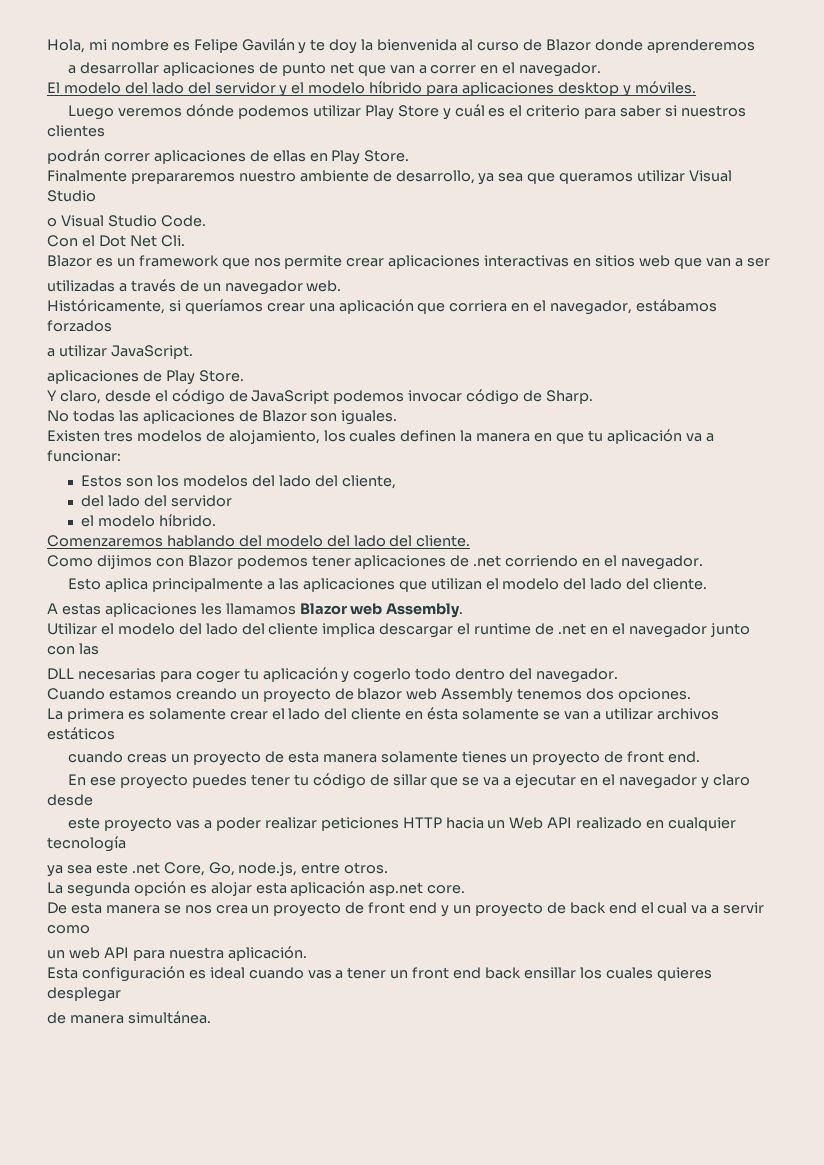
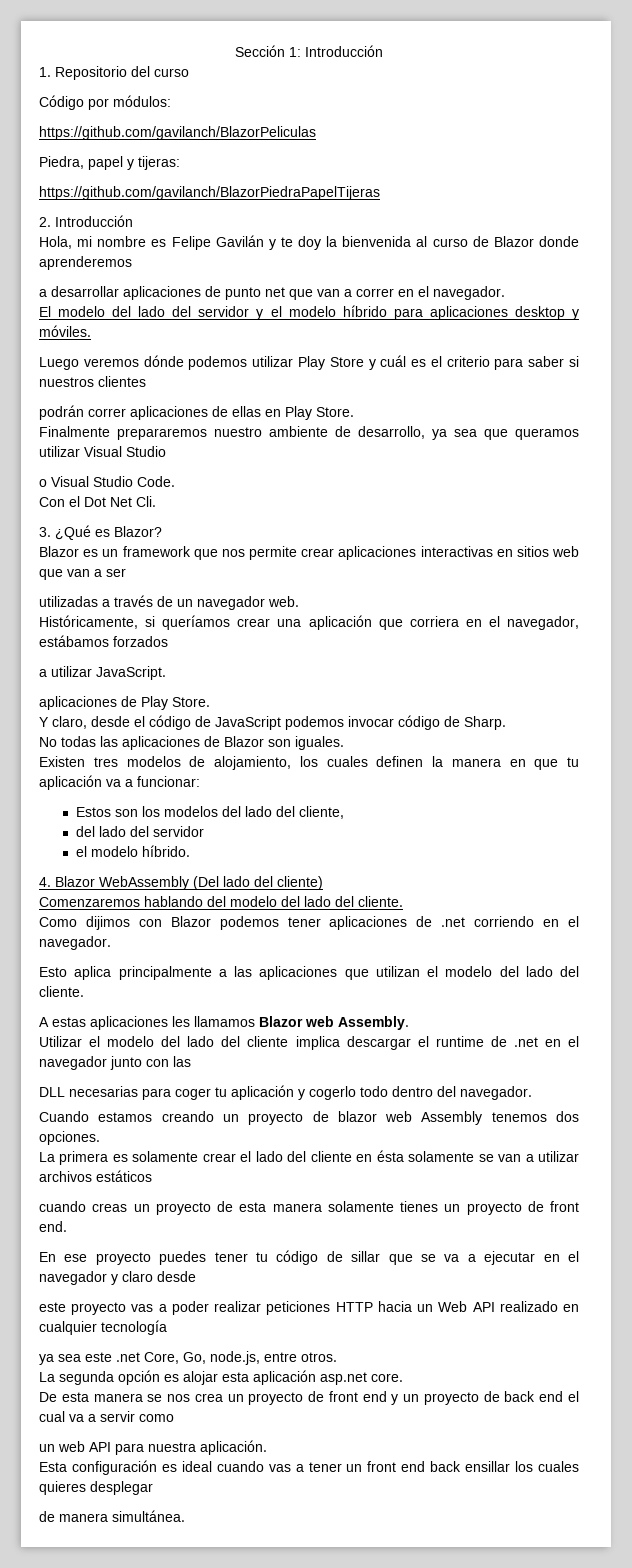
+ Sección 1: Introducción
+ 1. Repositorio del curso
+ Código por módulos:
+ https://github.com/gavilanch/BlazorPeliculas
+ Piedra, papel y tijeras:
+ https://github.com/gavilanch/BlazorPiedraPapelTijeras
+ 2. Introducción
+ 3. ¿Qué es Blazor?
+ 4. Blazor WebAssembly (Del lado del cliente)

